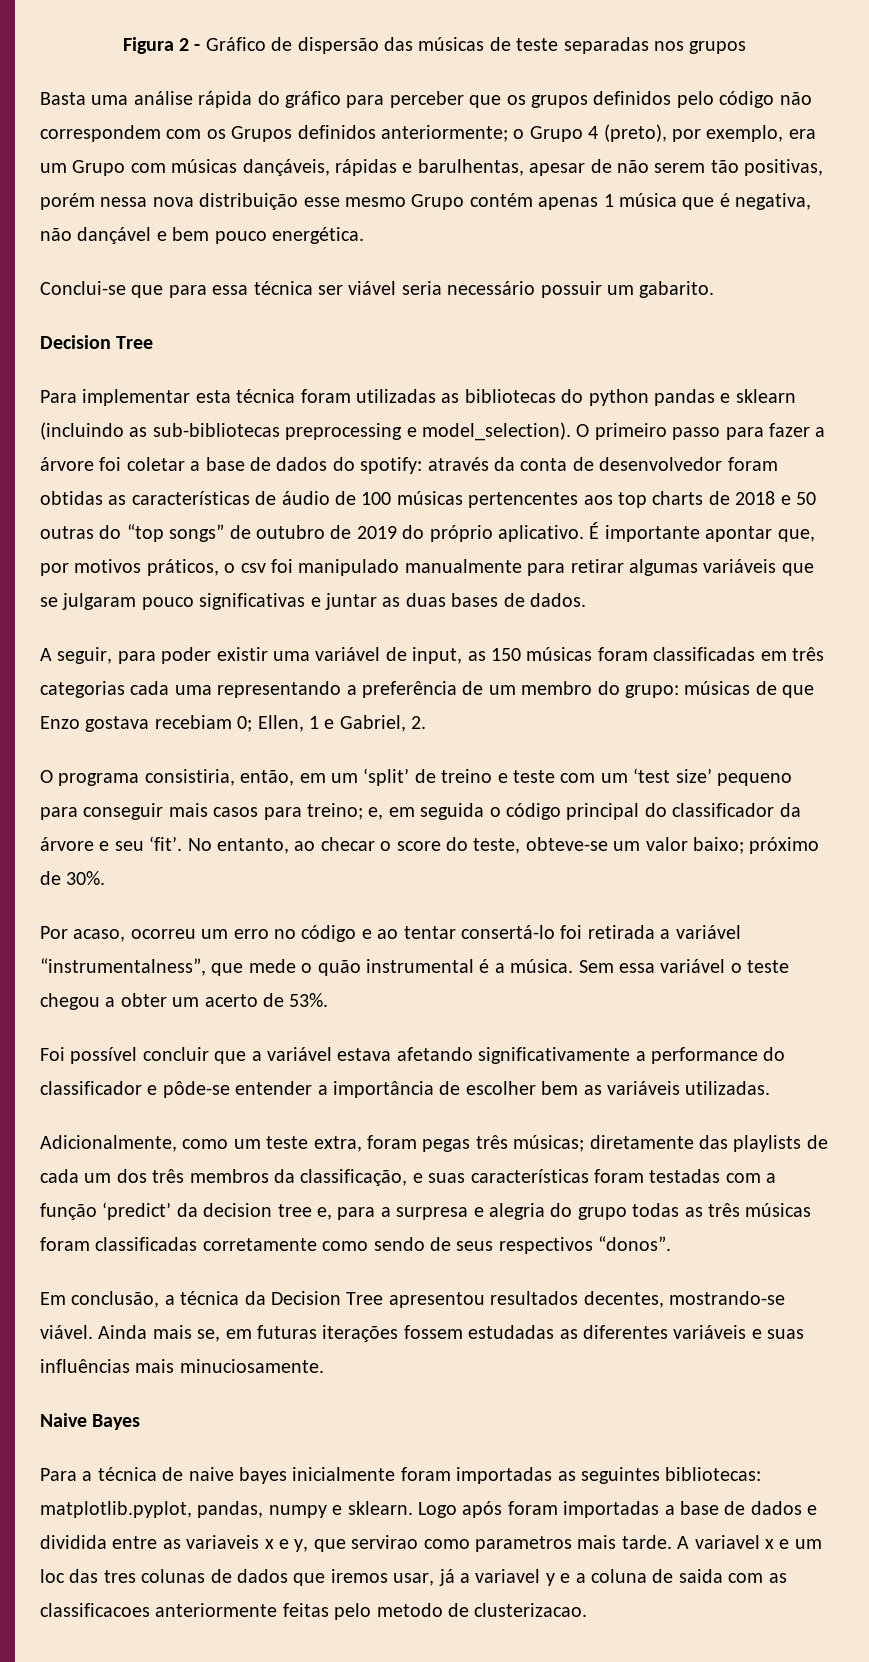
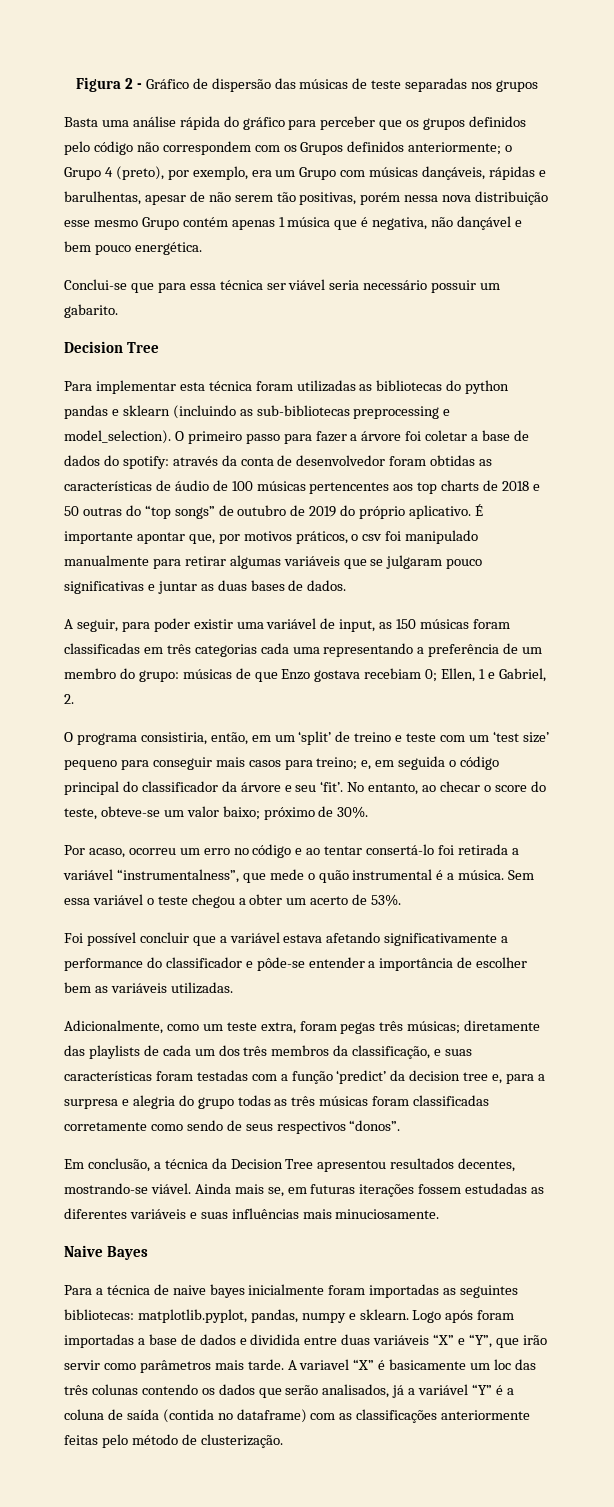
- Logo após foram importadas a base de dados e dividida entre as variaveis x e y, que servirao como parametros mais tarde. A variavel x e um loc das tres colunas de dados que iremos usar, já a variavel y e a coluna de saida com as classificacoes anteriormente feitas pelo metodo de clusterizacao.
+ Logo após foram importadas a base de dados e dividida entre duas variáveis “X” e “Y”, que irão servir como parâmetros mais tarde. A variavel “X” é basicamente um loc das três colunas contendo os dados que serão analisados, já a variável “Y” é a coluna de saída (contida no dataframe) com as classificações anteriormente feitas pelo método de clusterização.

